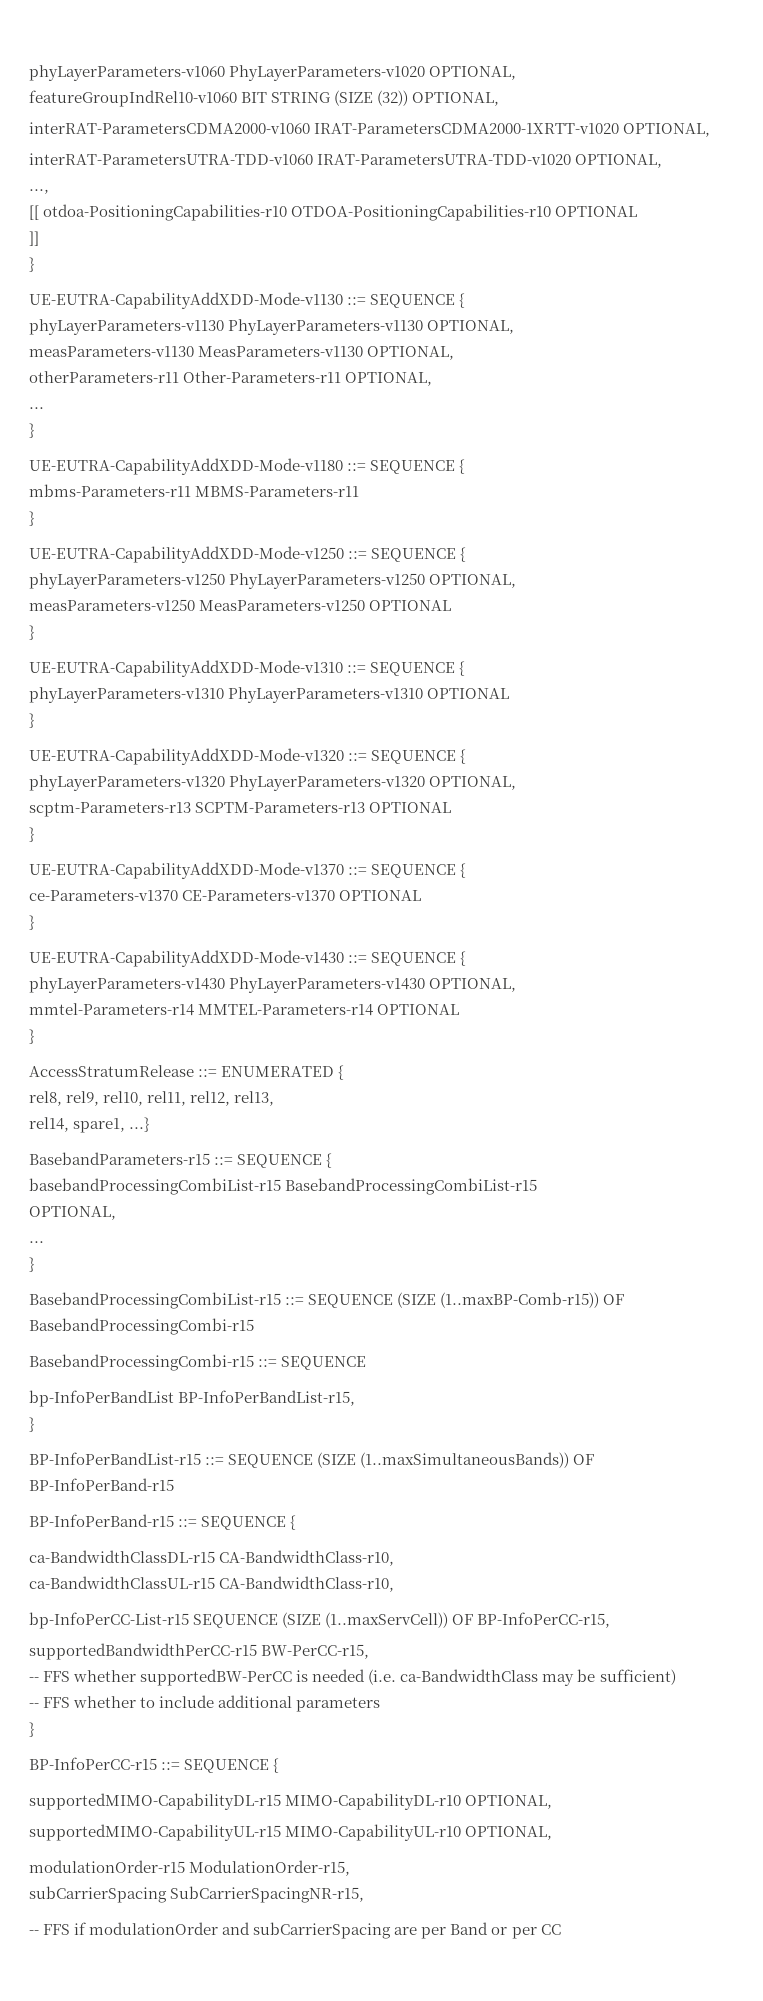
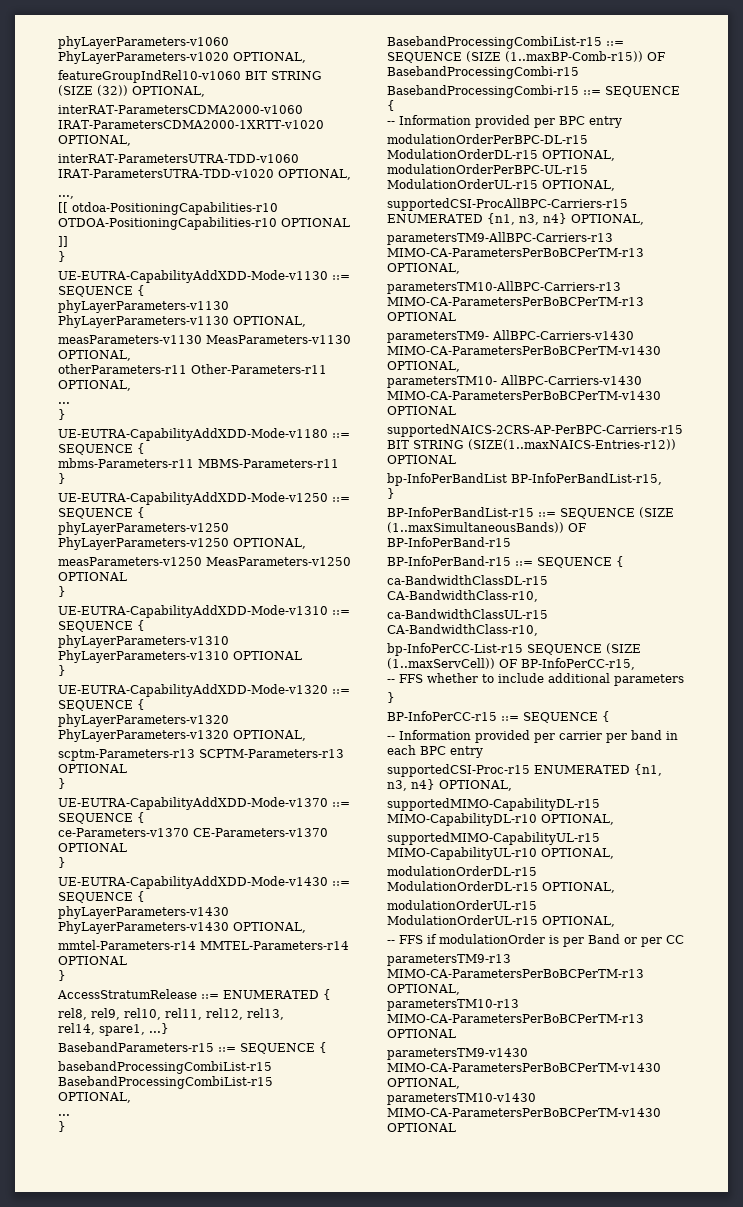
- BasebandProcessingCombi-r15 ::= SEQUENCE
+ BasebandProcessingCombi-r15 ::= SEQUENCE {
+ -- Information provided per BPC entry
+ modulationOrderPerBPC-DL-r15 ModulationOrderDL-r15 OPTIONAL, modulationOrderPerBPC-UL-r15 ModulationOrderUL-r15 OPTIONAL,
+ supportedCSI-ProcAllBPC-Carriers-r15 ENUMERATED {n1, n3, n4} OPTIONAL,
+ parametersTM9-AllBPC-Carriers-r13 MIMO-CA-ParametersPerBoBCPerTM-r13 OPTIONAL,
+ parametersTM10-AllBPC-Carriers-r13 MIMO-CA-ParametersPerBoBCPerTM-r13 OPTIONAL
+ parametersTM9- AllBPC-Carriers-v1430 MIMO-CA-ParametersPerBoBCPerTM-v1430 OPTIONAL,
+ parametersTM10- AllBPC-Carriers-v1430 MIMO-CA-ParametersPerBoBCPerTM-v1430 OPTIONAL
+ supportedNAICS-2CRS-AP-PerBPC-Carriers-r15 BIT STRING (SIZE(1..maxNAICS-Entries-r12)) OPTIONAL
- supportedBandwidthPerCC-r15 BW-PerCC-r15,
- -- FFS whether supportedBW-PerCC is needed (i.e. ca-BandwidthClass may be sufficient)
+ -- Information provided per carrier per band in each BPC entry
+ supportedCSI-Proc-r15 ENUMERATED {n1, n3, n4} OPTIONAL,
- modulationOrder-r15 ModulationOrder-r15,
- subCarrierSpacing SubCarrierSpacingNR-r15,
+ modulationOrderDL-r15 ModulationOrderDL-r15 OPTIONAL,
+ modulationOrderUL-r15 ModulationOrderUL-r15 OPTIONAL,
- -- FFS if modulationOrder and subCarrierSpacing are per Band or per CC
+ -- FFS if modulationOrder is per Band or per CC
+ parametersTM9-r13 MIMO-CA-ParametersPerBoBCPerTM-r13 OPTIONAL,
+ parametersTM10-r13 MIMO-CA-ParametersPerBoBCPerTM-r13 OPTIONAL
+ parametersTM9-v1430 MIMO-CA-ParametersPerBoBCPerTM-v1430 OPTIONAL,
+ parametersTM10-v1430 MIMO-CA-ParametersPerBoBCPerTM-v1430 OPTIONAL

